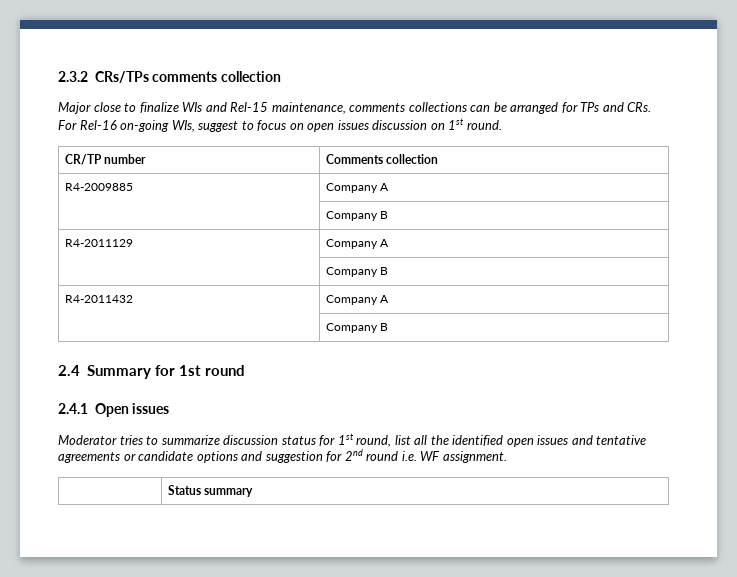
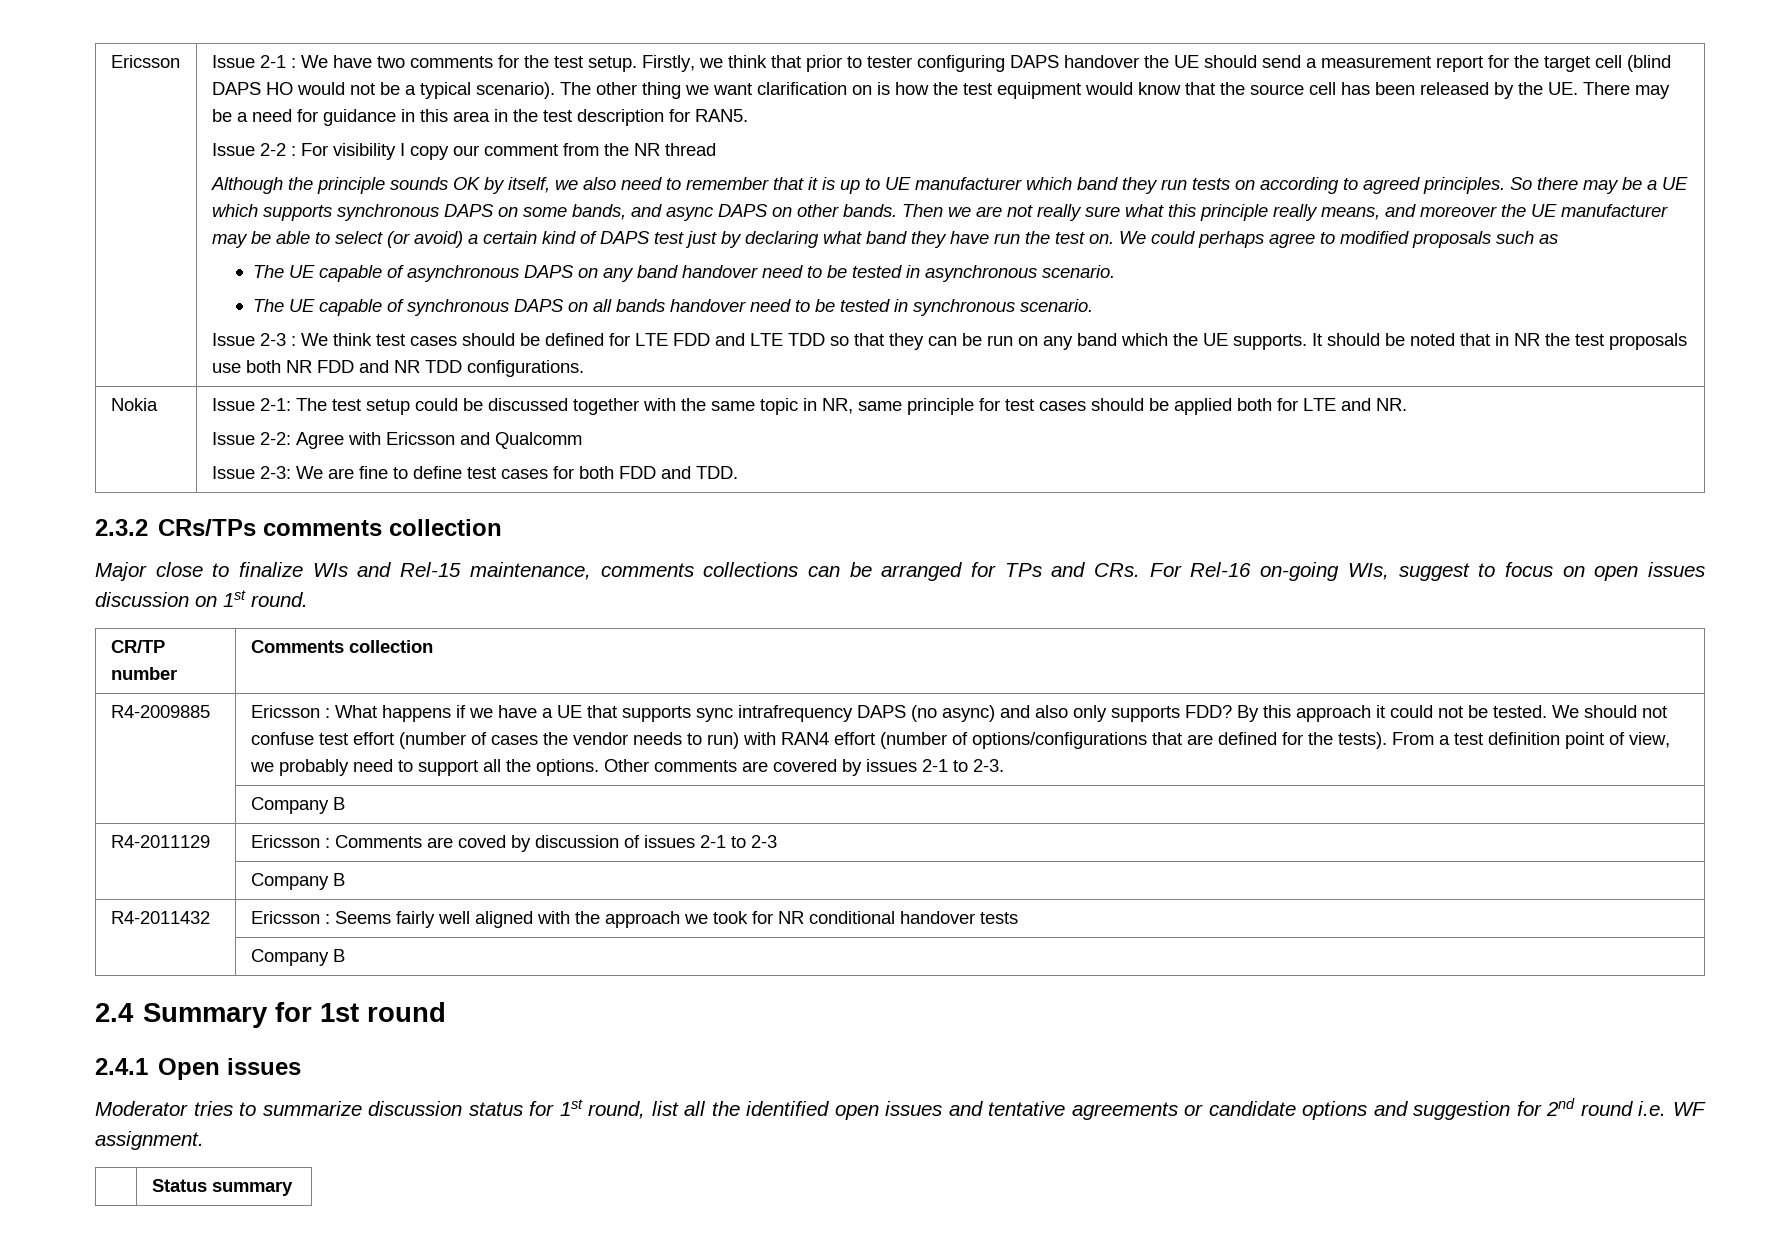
+ Ericsson | Issue 2-1 : We have two comments for the test setup. Firstly, we think that prior to tester configuring DAPS handover the UE should send a measurement report for the target cell (blind DAPS HO would not be a typical scenario). The other thing we want clarification on is how the test equipment would know that the source cell has been released by the UE. There may be a need for guidance in this area in the test description for RAN5.
+ Issue 2-2 : For visibility I copy our comment from the NR thread
+ Although the principle sounds OK by itself, we also need to remember that it is up to UE manufacturer which band they run tests on according to agreed principles. So there may be a UE which supports synchronous DAPS on some bands, and async DAPS on other bands. Then we are not really sure what this principle really means, and moreover the UE manufacturer may be able to select (or avoid) a certain kind of DAPS test just by declaring what band they have run the test on. We could perhaps agree to modified proposals such as
+ The UE capable of asynchronous DAPS on any band handover need to be tested in asynchronous scenario.
+ The UE capable of synchronous DAPS on all bands handover need to be tested in synchronous scenario.
+ Issue 2-3 : We think test cases should be defined for LTE FDD and LTE TDD so that they can be run on any band which the UE supports. It should be noted that in NR the test proposals use both NR FDD and NR TDD configurations.
+ Nokia | Issue 2-1: The test setup could be discussed together with the same topic in NR, same principle for test cases should be applied both for LTE and NR.
+ Issue 2-2: Agree with Ericsson and Qualcomm
+ Issue 2-3: We are fine to define test cases for both FDD and TDD.
- R4-2009885 | Company A
+ R4-2009885 | Ericsson : What happens if we have a UE that supports sync intrafrequency DAPS (no async) and also only supports FDD? By this approach it could not be tested. We should not confuse test effort (number of cases the vendor needs to run) with RAN4 effort (number of options/configurations that are defined for the tests). From a test definition point of view, we probably need to support all the options. Other comments are covered by issues 2-1 to 2-3.
  | Company B
- R4-2011129 | Company A
+ R4-2011129 | Ericsson : Comments are coved by discussion of issues 2-1 to 2-3
  | Company B
- R4-2011432 | Company A
+ R4-2011432 | Ericsson : Seems fairly well aligned with the approach we took for NR conditional handover tests

